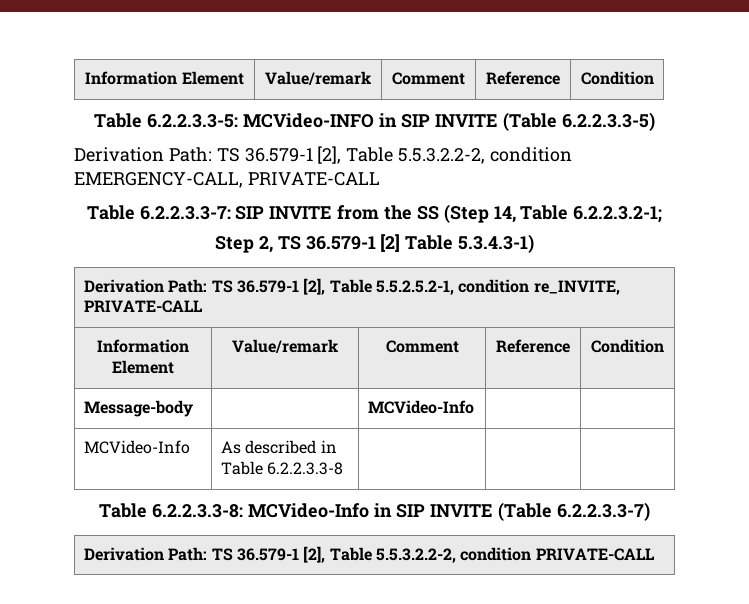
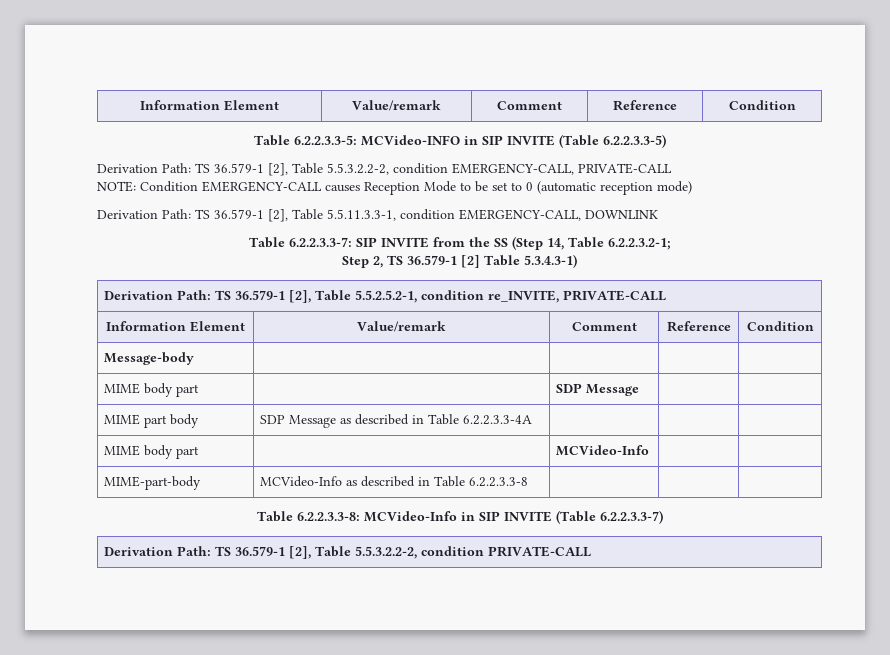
+ NOTE: Condition EMERGENCY-CALL causes Reception Mode to be set to 0 (automatic reception mode)
+ Derivation Path: TS 36.579-1 [2], Table 5.5.11.3.3-1, condition EMERGENCY-CALL, DOWNLINK
- Message-body | | MCVideo-Info | |
+ Message-body | | | |
+ MIME body part | | SDP Message | |
+ MIME part body | SDP Message as described in Table 6.2.2.3.3-4A | | |
+ MIME body part | | MCVideo-Info | |
- MCVideo-Info | As described in Table 6.2.2.3.3-8 | | |
+ MIME-part-body | MCVideo-Info as described in Table 6.2.2.3.3-8 | | |

